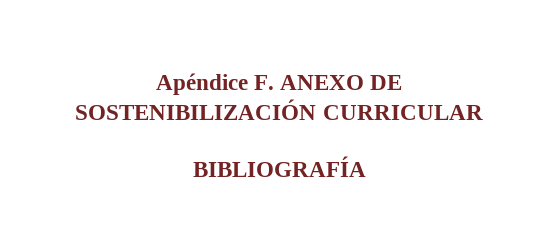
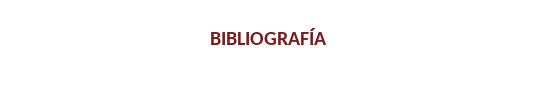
- Apéndice F. ANEXO DE SOSTENIBILIZACIÓN CURRICULAR

